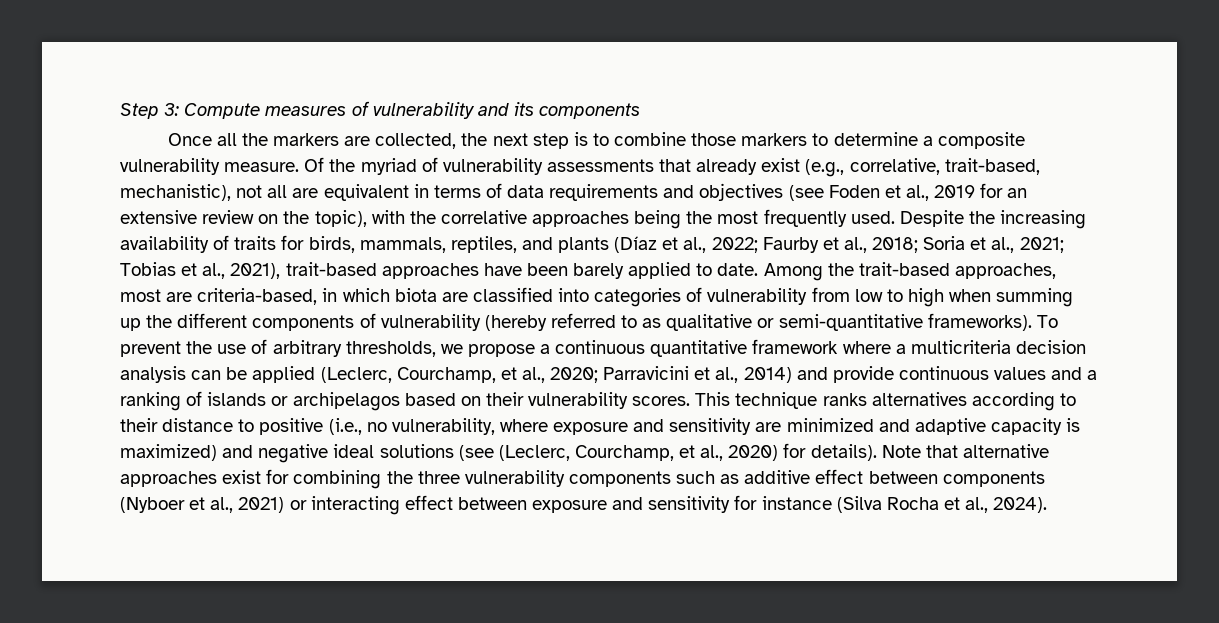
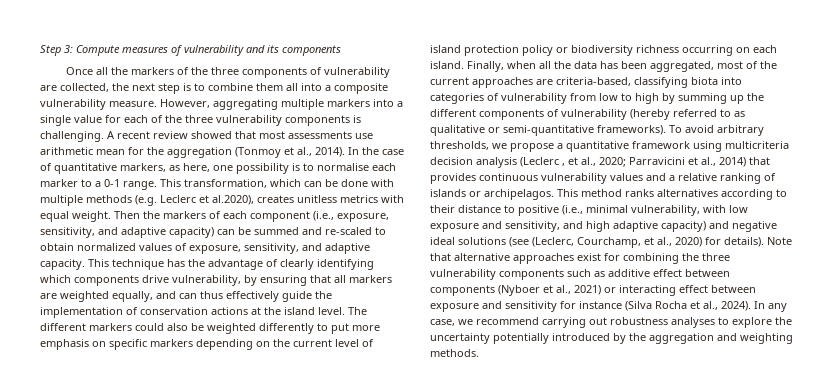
- Once all the markers are collected, the next step is to combine those markers to determine a composite vulnerability measure. Of the myriad of vulnerability assessments that already exist (e.g., correlative, trait-based, mechanistic), not all are equivalent in terms of data requirements and objectives (see Foden et al., 2019 for an extensive review on the topic), with the correlative approaches being the most frequently used. Despite the increasing availability of traits for birds, mammals, reptiles, and plants (Díaz et al., 2022; Faurby et al., 2018; Soria et al., 2021; Tobias et al., 2021), trait-based approaches have been barely applied to date. Among the trait-based approaches, most are criteria-based, in which biota are classified into categories of vulnerability from low to high when summing up the different components of vulnerability (hereby referred to as qualitative or semi-quantitative frameworks).
+ Once all the markers of the three components of vulnerability are collected, the next step is to combine them all into a composite vulnerability measure. However, aggregating multiple markers into a single value for each of the three vulnerability components is challenging. A recent review showed that most assessments use arithmetic mean for the aggregation (Tonmoy et al., 2014). In the case of quantitative markers, as here, one possibility is to normalise each marker to a 0-1 range. This transformation, which can be done with multiple methods (e.g. Leclerc et al.2020), creates unitless metrics with equal weight. Then the markers of each component (i.e., exposure, sensitivity, and adaptive capacity) can be summed and re-scaled to obtain normalized values of exposure, sensitivity, and adaptive capacity. This technique has the advantage of clearly identifying which components drive vulnerability, by ensuring that all markers are weighted equally, and can thus effectively guide the implementation of conservation actions at the island level. The different markers could also be weighted differently to put more emphasis on specific markers depending on the current level of island protection policy or biodiversity richness occurring on each island. Finally, when all the data has been aggregated, most of the current approaches are criteria-based, classifying biota into categories of vulnerability from low to high by summing up the different components of vulnerability (hereby referred to as qualitative or semi-quantitative frameworks).
- To prevent the use of arbitrary thresholds, we propose a continuous quantitative framework where a multicriteria decision analysis can be applied (Leclerc, Courchamp, et al., 2020; Parravicini et al., 2014) and provide continuous values and a ranking of islands or archipelagos based on their vulnerability scores. This technique ranks alternatives according to their distance to positive (i.e., no vulnerability, where exposure and sensitivity are minimized and adaptive capacity is maximized) and negative ideal solutions (see (Leclerc, Courchamp, et al., 2020) for details).
+ To avoid arbitrary thresholds, we propose a quantitative framework using multicriteria decision analysis (Leclerc , et al., 2020; Parravicini et al., 2014) that provides continuous vulnerability values and a relative ranking of islands or archipelagos. This method ranks alternatives according to their distance to positive (i.e., minimal vulnerability, with low exposure and sensitivity, and high adaptive capacity) and negative ideal solutions (see (Leclerc, Courchamp, et al., 2020) for details).
+ In any case, we recommend carrying out robustness analyses to explore the uncertainty potentially introduced by the aggregation and weighting methods.

